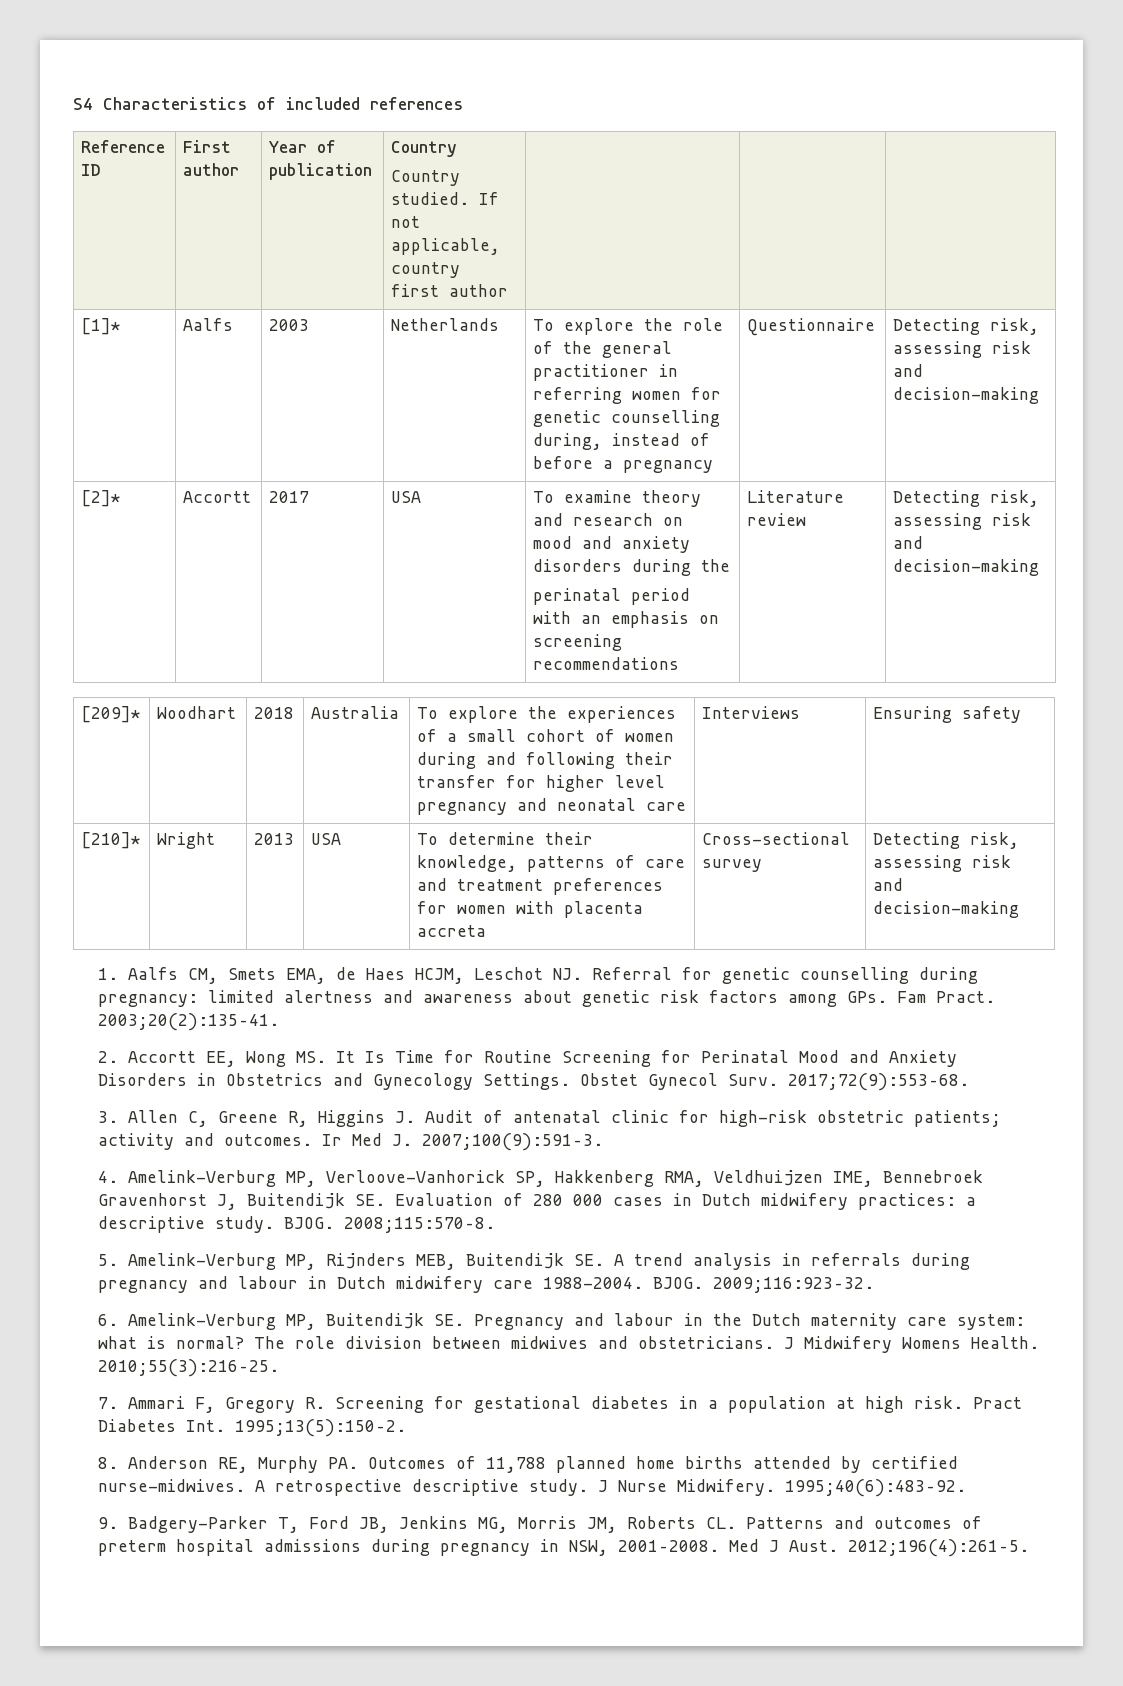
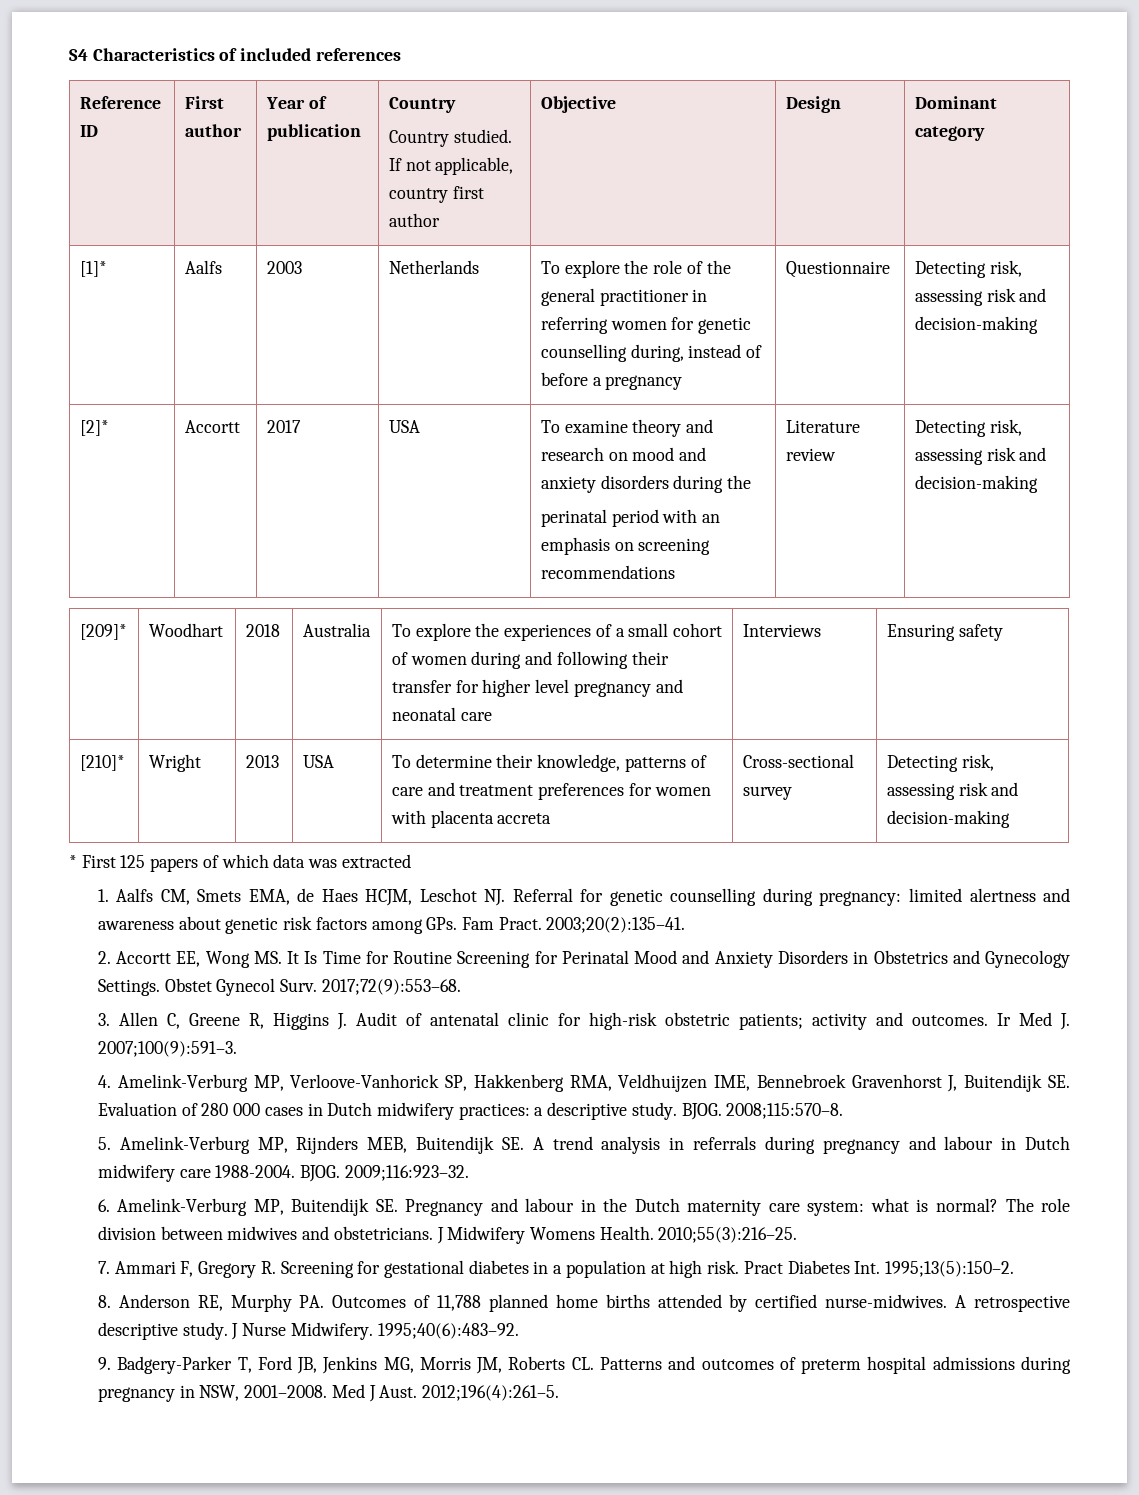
  Reference ID | First author | Year of publication | Country
- Country studied. If not applicable, country first author | | |
+ Country studied. If not applicable, country first author | Objective | Design | Dominant category
+ * First 125 papers of which data was extracted

